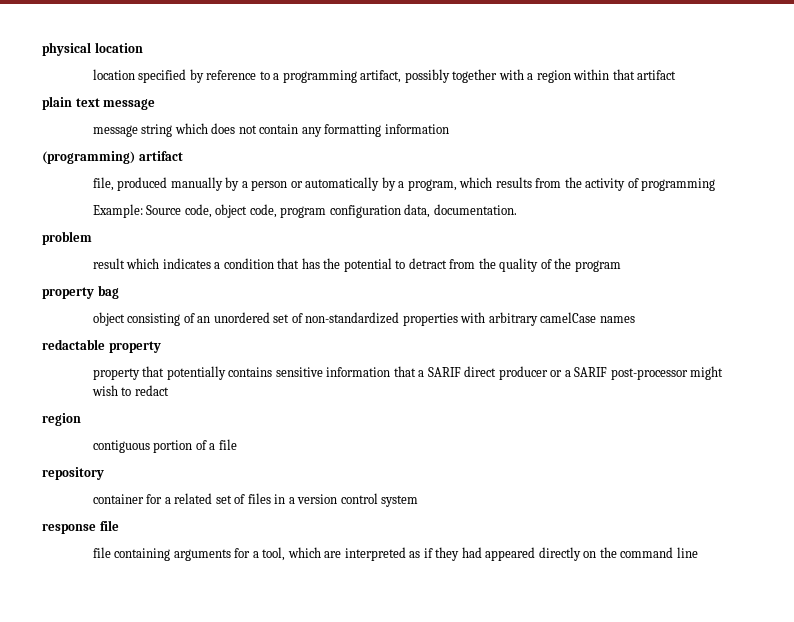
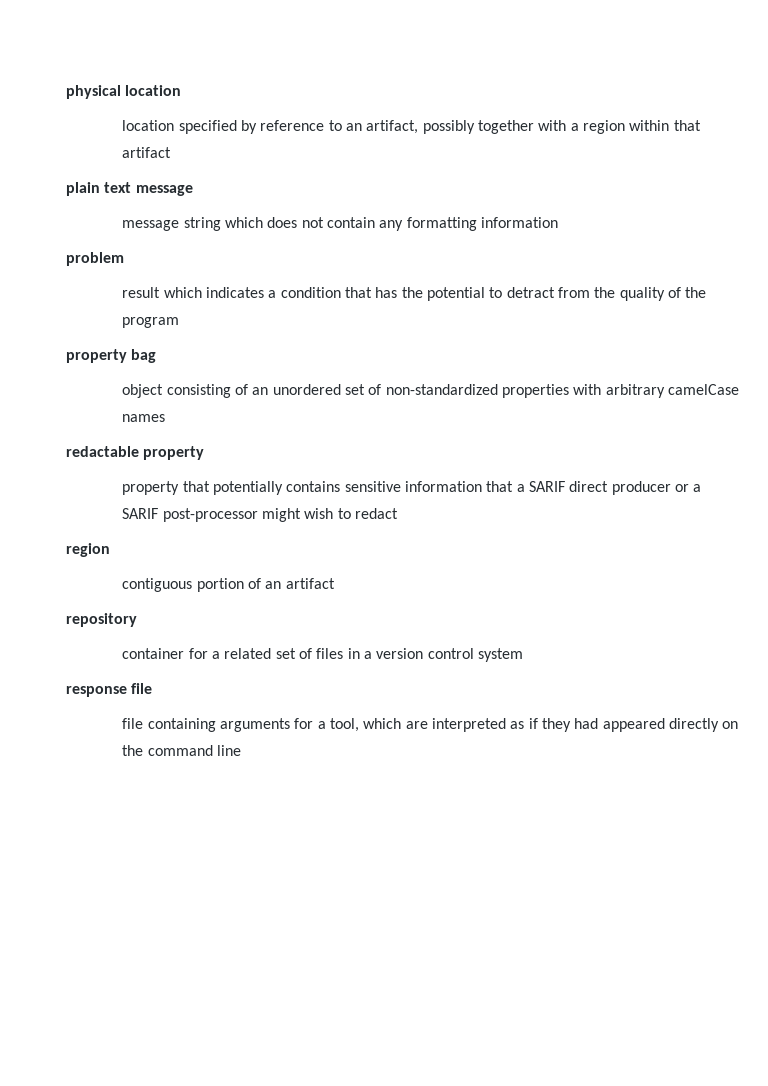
- location specified by reference to a programming artifact, possibly together with a region within that artifact
+ location specified by reference to an artifact, possibly together with a region within that artifact
- (programming) artifact
- file, produced manually by a person or automatically by a program, which results from the activity of programming
- Example: Source code, object code, program configuration data, documentation.
- contiguous portion of a file
+ contiguous portion of an artifact

